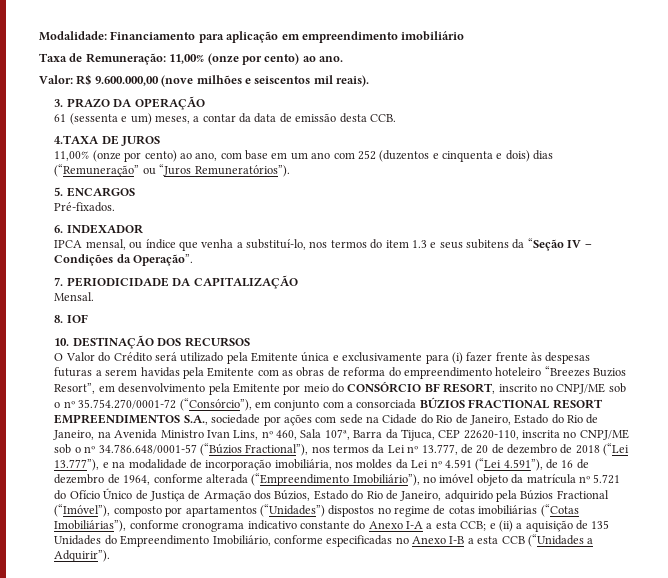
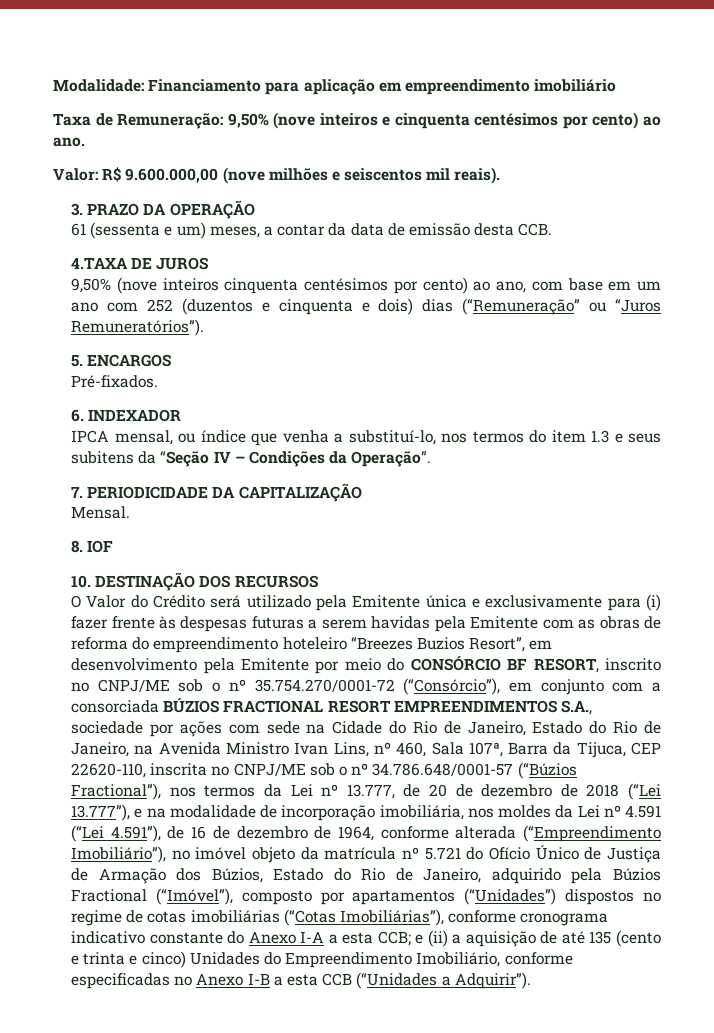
- Taxa de Remuneração: 11,00% (onze por cento) ao ano.
+ Taxa de Remuneração: 9,50% (nove inteiros e cinquenta centésimos por cento) ao ano.
- 11,00% (onze por cento) ao ano, com base em um ano com 252 (duzentos e cinquenta e dois) dias (“Remuneração” ou “Juros Remuneratórios”).
+ 9,50% (nove inteiros cinquenta centésimos por cento) ao ano, com base em um ano com 252 (duzentos e cinquenta e dois) dias (“Remuneração” ou “Juros Remuneratórios”).
- e (ii) a aquisição de 135 Unidades do Empreendimento Imobiliário, conforme especificadas no Anexo I-B a esta CCB (“Unidades a Adquirir”).
+ e (ii) a aquisição de até 135 (cento e trinta e cinco) Unidades do Empreendimento Imobiliário, conforme especificadas no Anexo I-B a esta CCB (“Unidades a Adquirir”).

